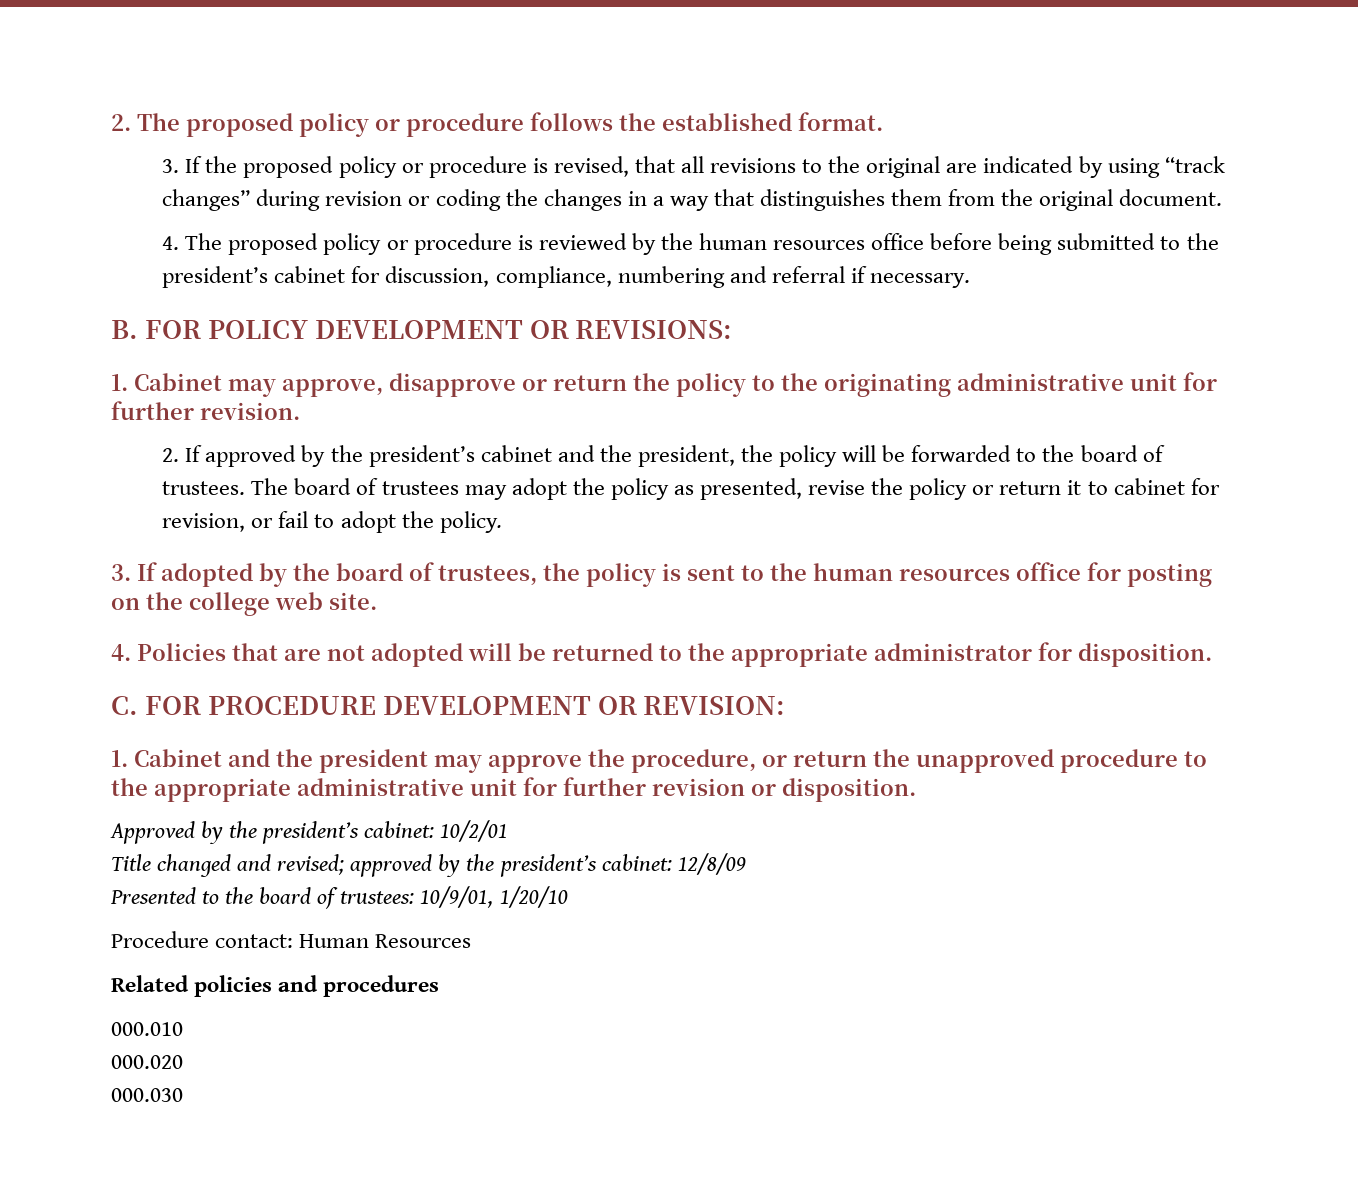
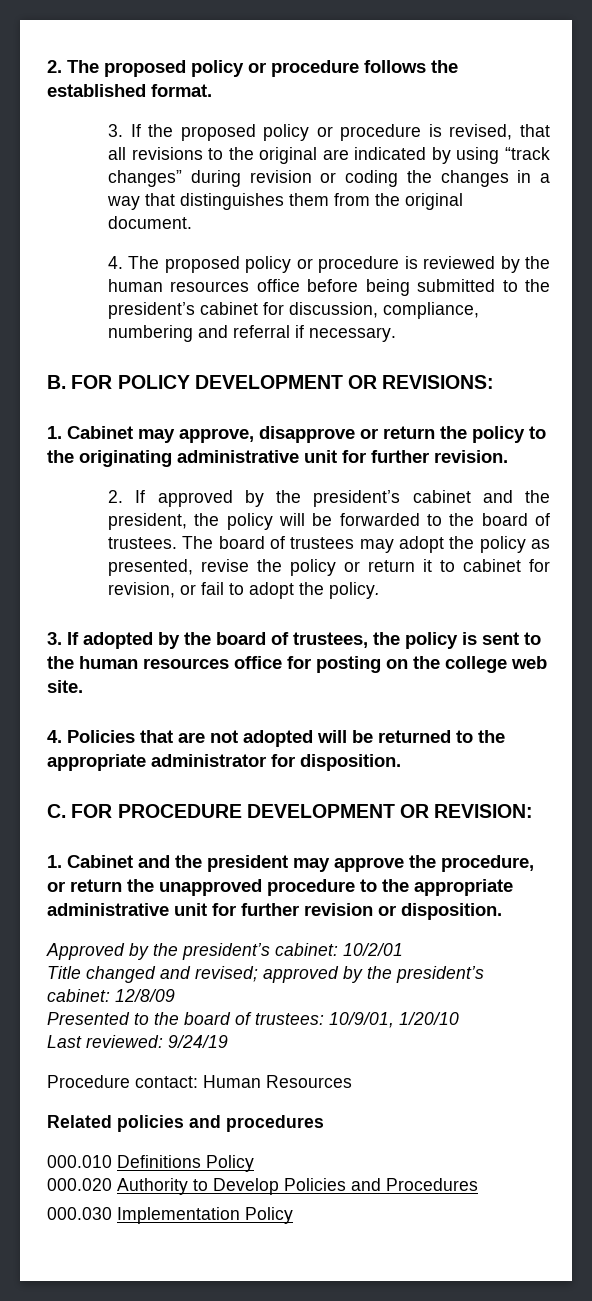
+ Last reviewed: 9/24/19
- 000.010
+ 000.010 Definitions Policy
- 000.020
+ 000.020 Authority to Develop Policies and Procedures
- 000.030
+ 000.030 Implementation Policy

